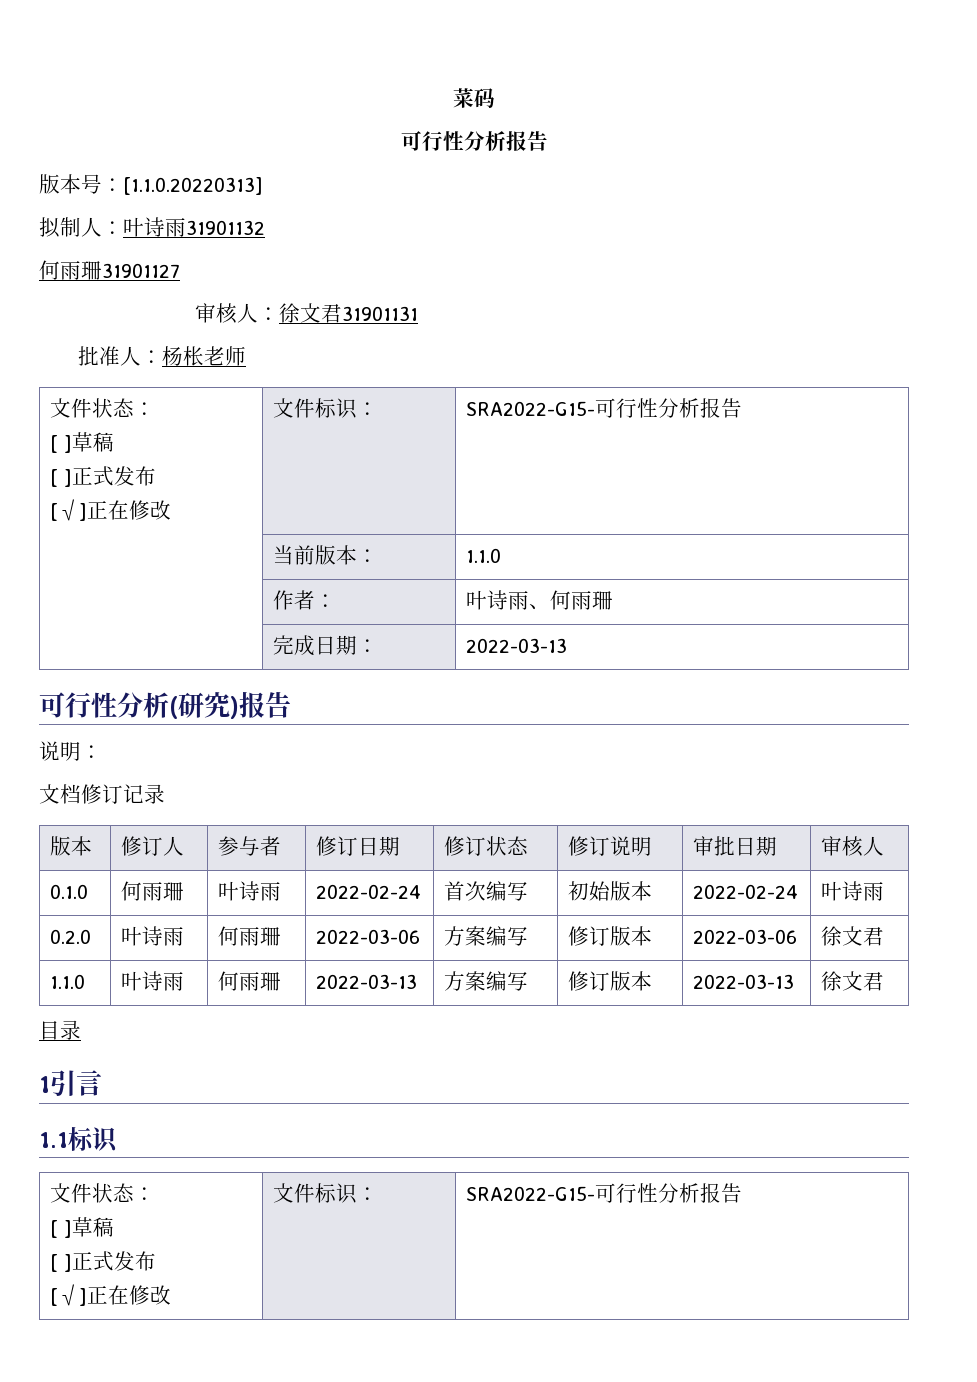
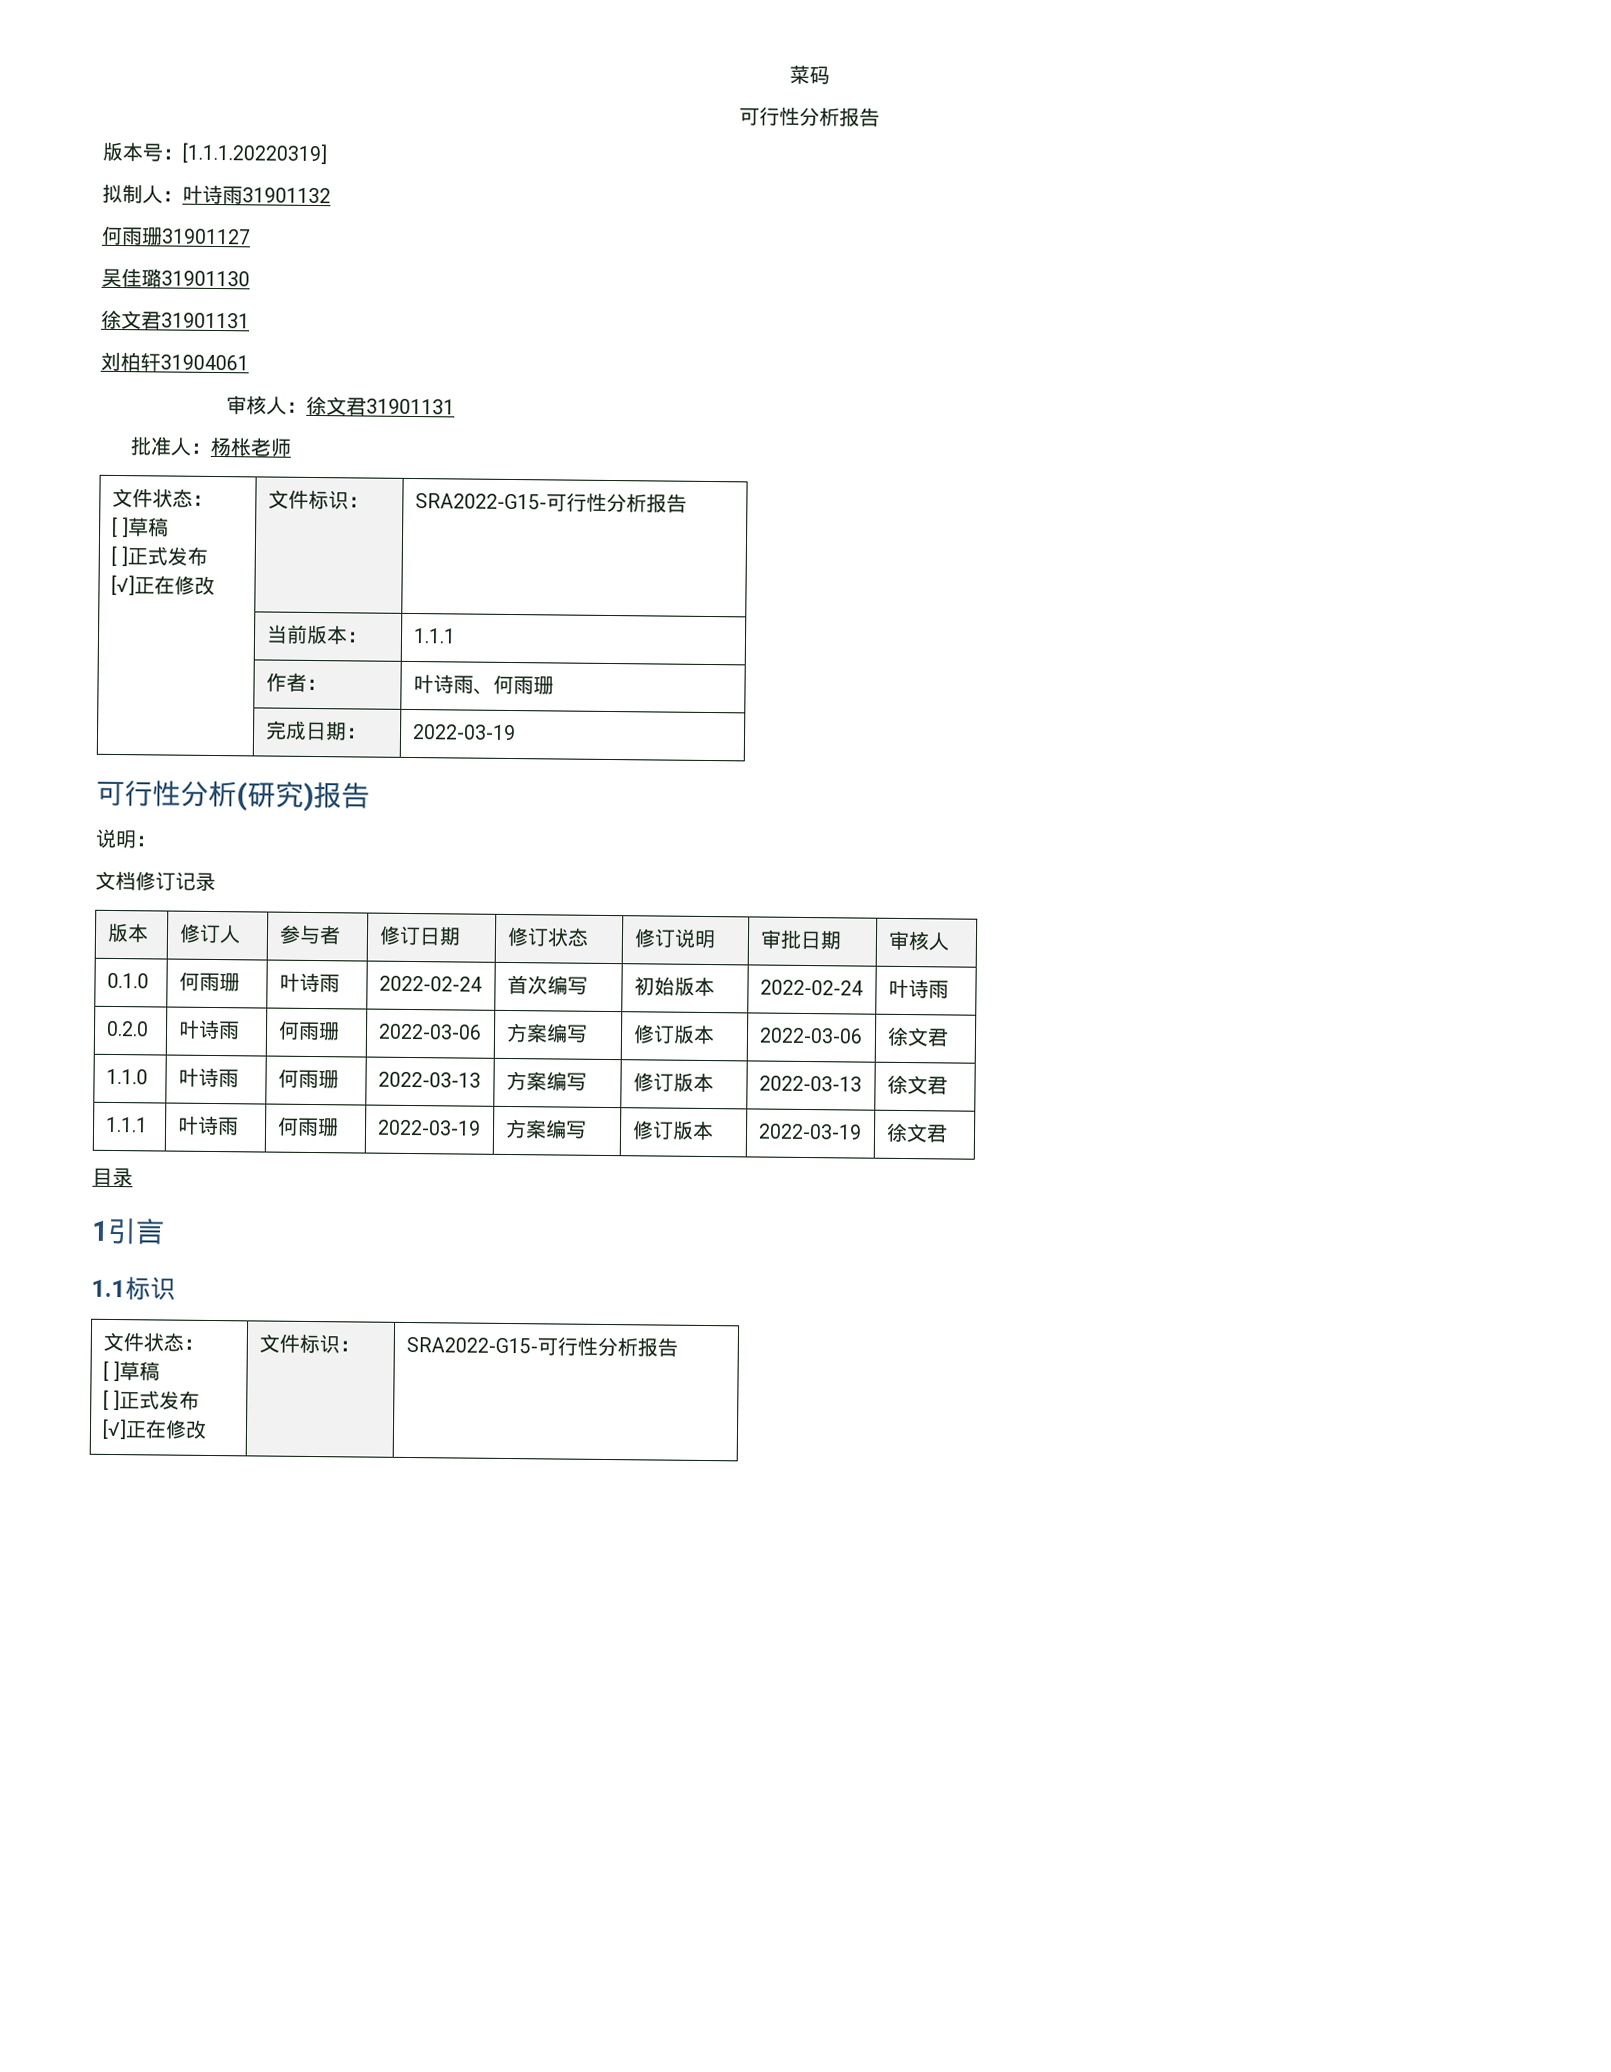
- 版本号：[1.1.0.20220313]
+ 版本号：[1.1.1.20220319]
+ 吴佳璐31901130
+ 徐文君31901131
+ 刘柏轩31904061
- | 当前版本： | 1.1.0
+ | 当前版本： | 1.1.1
- | 完成日期： | 2022-03-13
+ | 完成日期： | 2022-03-19
+ 1.1.1 | 叶诗雨 | 何雨珊 | 2022-03-19 | 方案编写 | 修订版本 | 2022-03-19 | 徐文君

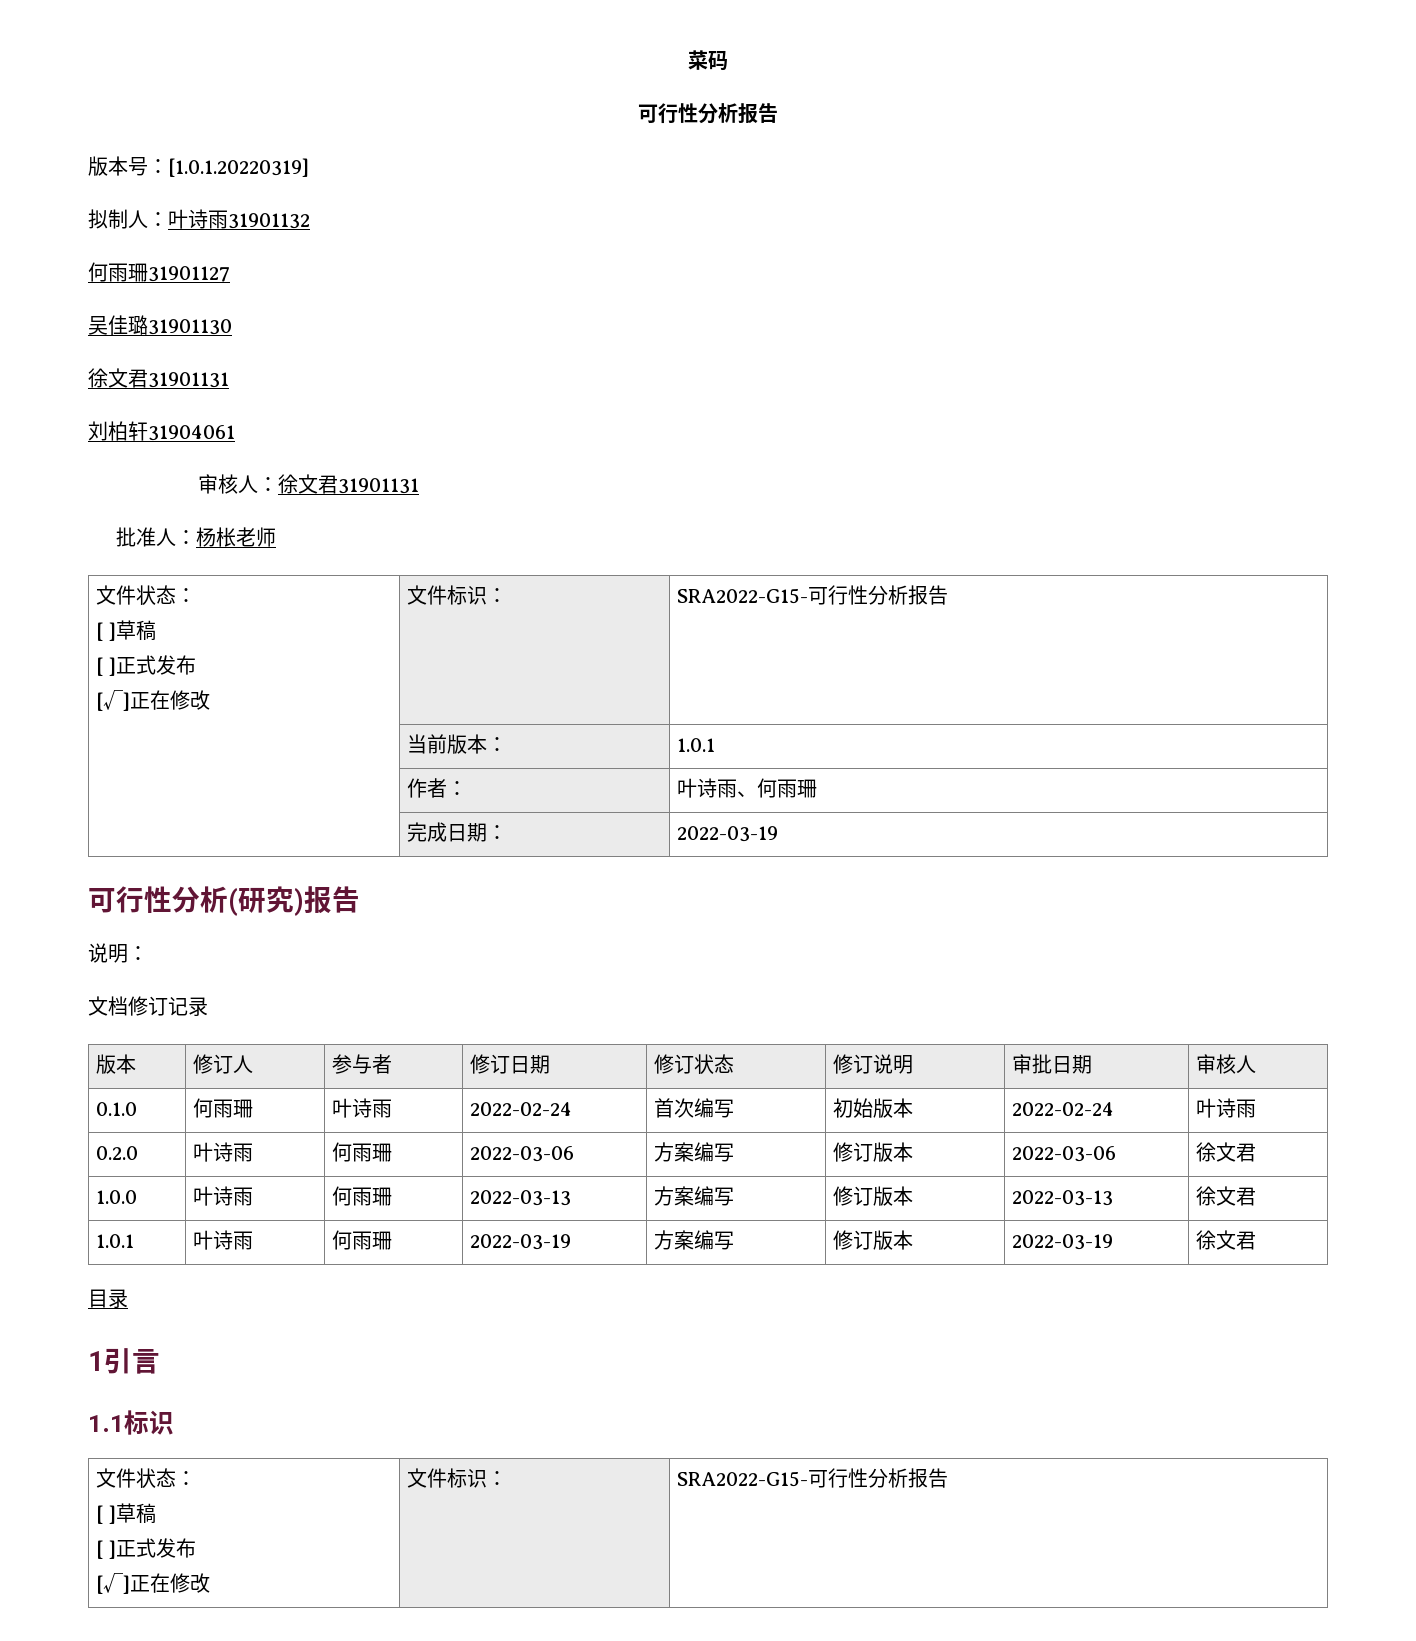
- 版本号：[1.1.1.20220319]
+ 版本号：[1.0.1.20220319]
- | 当前版本： | 1.1.1
+ | 当前版本： | 1.0.1
- 1.1.0 | 叶诗雨 | 何雨珊 | 2022-03-13 | 方案编写 | 修订版本 | 2022-03-13 | 徐文君
+ 1.0.0 | 叶诗雨 | 何雨珊 | 2022-03-13 | 方案编写 | 修订版本 | 2022-03-13 | 徐文君
- 1.1.1 | 叶诗雨 | 何雨珊 | 2022-03-19 | 方案编写 | 修订版本 | 2022-03-19 | 徐文君
+ 1.0.1 | 叶诗雨 | 何雨珊 | 2022-03-19 | 方案编写 | 修订版本 | 2022-03-19 | 徐文君

